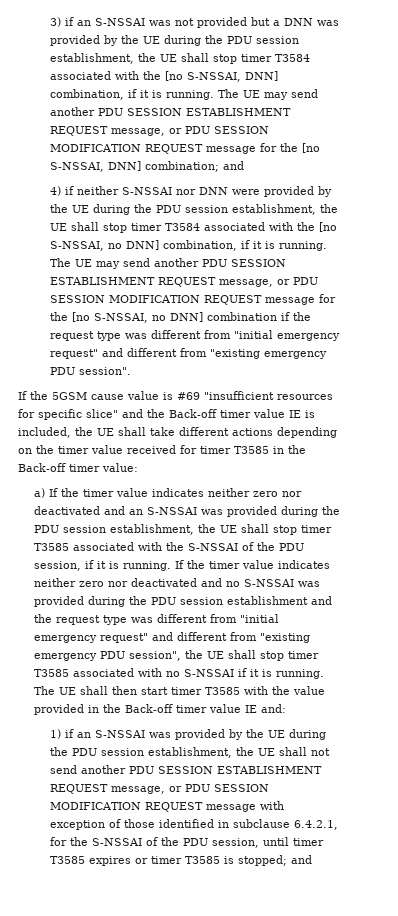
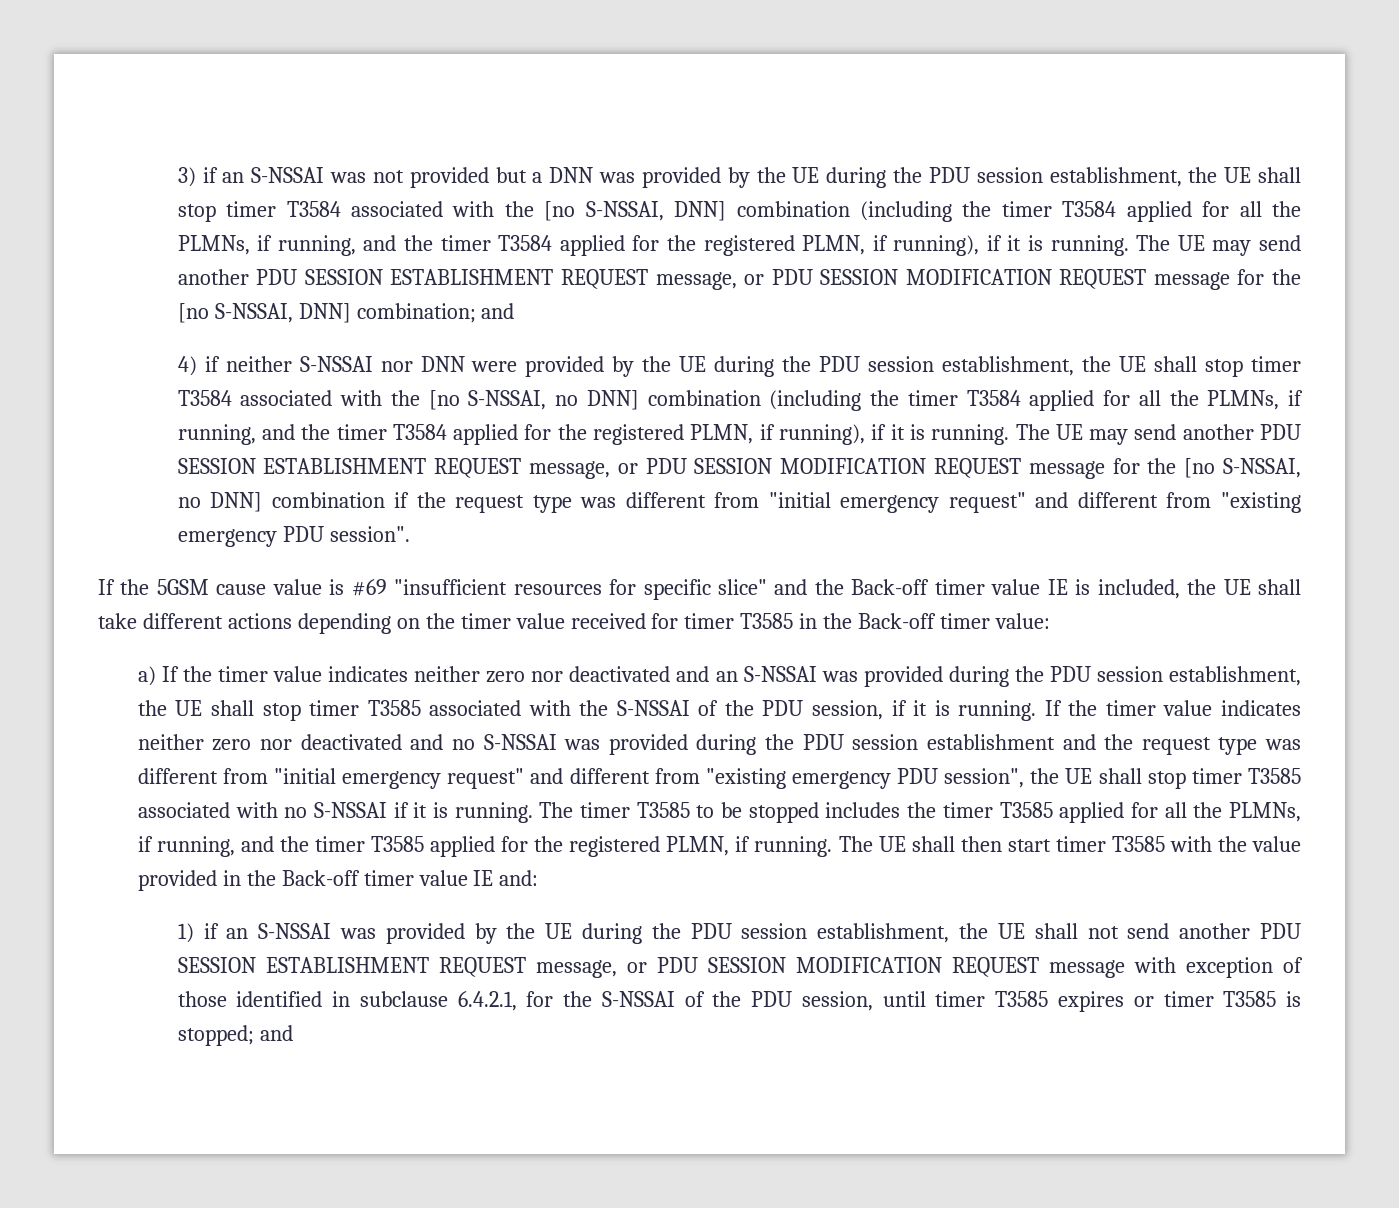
- 3) if an S-NSSAI was not provided but a DNN was provided by the UE during the PDU session establishment, the UE shall stop timer T3584 associated with the [no S-NSSAI, DNN] combination, if it is running.
+ 3) if an S-NSSAI was not provided but a DNN was provided by the UE during the PDU session establishment, the UE shall stop timer T3584 associated with the [no S-NSSAI, DNN] combination (including the timer T3584 applied for all the PLMNs, if running, and the timer T3584 applied for the registered PLMN, if running), if it is running.
- 4) if neither S-NSSAI nor DNN were provided by the UE during the PDU session establishment, the UE shall stop timer T3584 associated with the [no S-NSSAI, no DNN] combination, if it is running.
+ 4) if neither S-NSSAI nor DNN were provided by the UE during the PDU session establishment, the UE shall stop timer T3584 associated with the [no S-NSSAI, no DNN] combination (including the timer T3584 applied for all the PLMNs, if running, and the timer T3584 applied for the registered PLMN, if running), if it is running.
- The UE shall then start timer T3585 with the value provided in the Back-off timer value IE and:
+ The timer T3585 to be stopped includes the timer T3585 applied for all the PLMNs, if running, and the timer T3585 applied for the registered PLMN, if running. The UE shall then start timer T3585 with the value provided in the Back-off timer value IE and:

